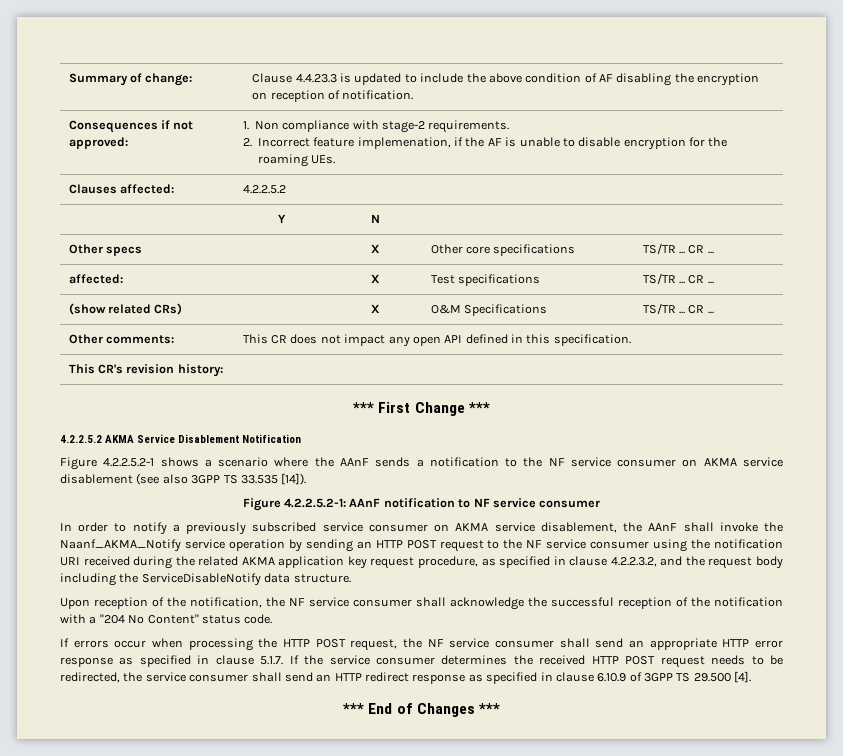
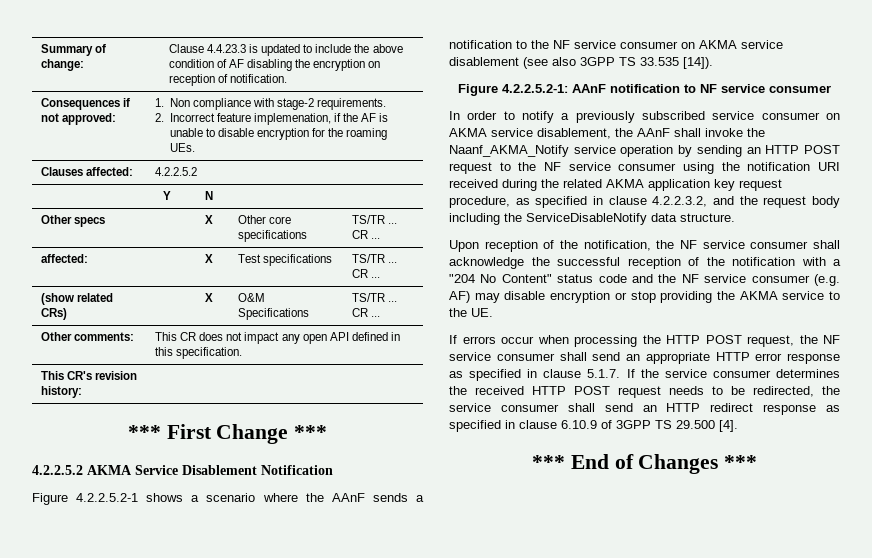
- Upon reception of the notification, the NF service consumer shall acknowledge the successful reception of the notification with a "204 No Content" status code.
+ Upon reception of the notification, the NF service consumer shall acknowledge the successful reception of the notification with a "204 No Content" status code and the NF service consumer (e.g. AF) may disable encryption or stop providing the AKMA service to the UE.

